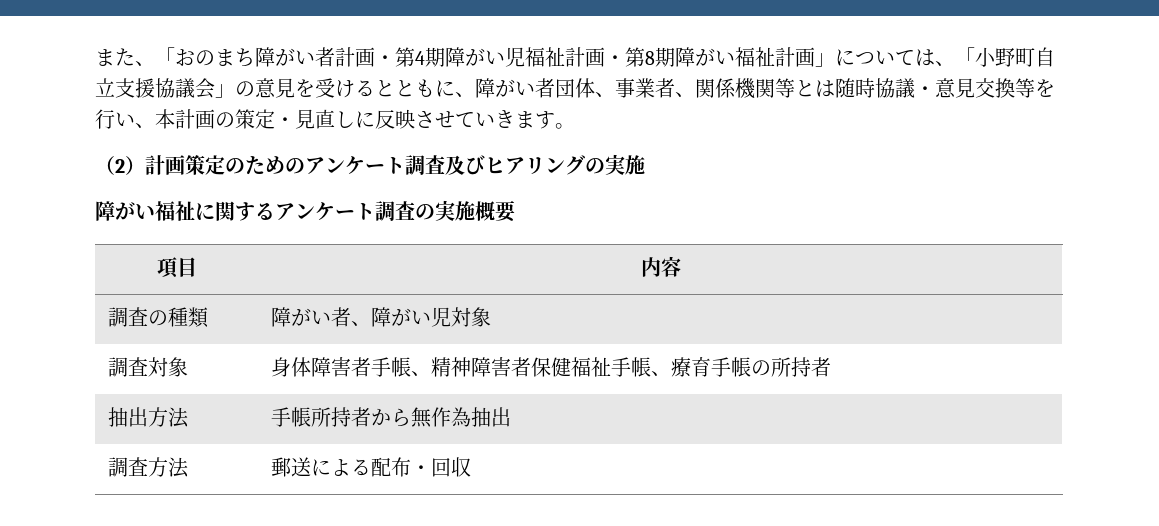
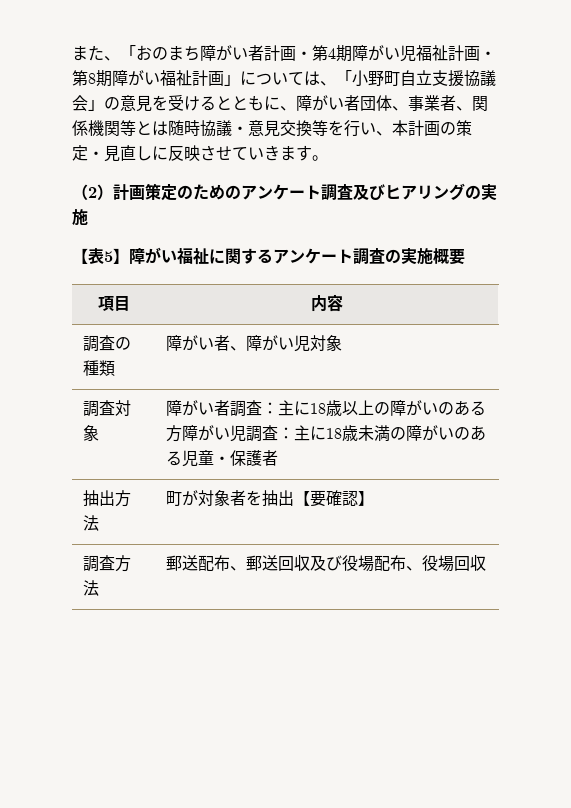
- 障がい福祉に関するアンケート調査の実施概要
+ 【表5】障がい福祉に関するアンケート調査の実施概要
- 調査対象 | 身体障害者手帳、精神障害者保健福祉手帳、療育手帳の所持者
- 抽出方法 | 手帳所持者から無作為抽出
+ 調査対象 | 障がい者調査：主に18歳以上の障がいのある方障がい児調査：主に18歳未満の障がいのある児童・保護者
+ 抽出方法 | 町が対象者を抽出【要確認】
- 調査方法 | 郵送による配布・回収
+ 調査方法 | 郵送配布、郵送回収及び役場配布、役場回収

